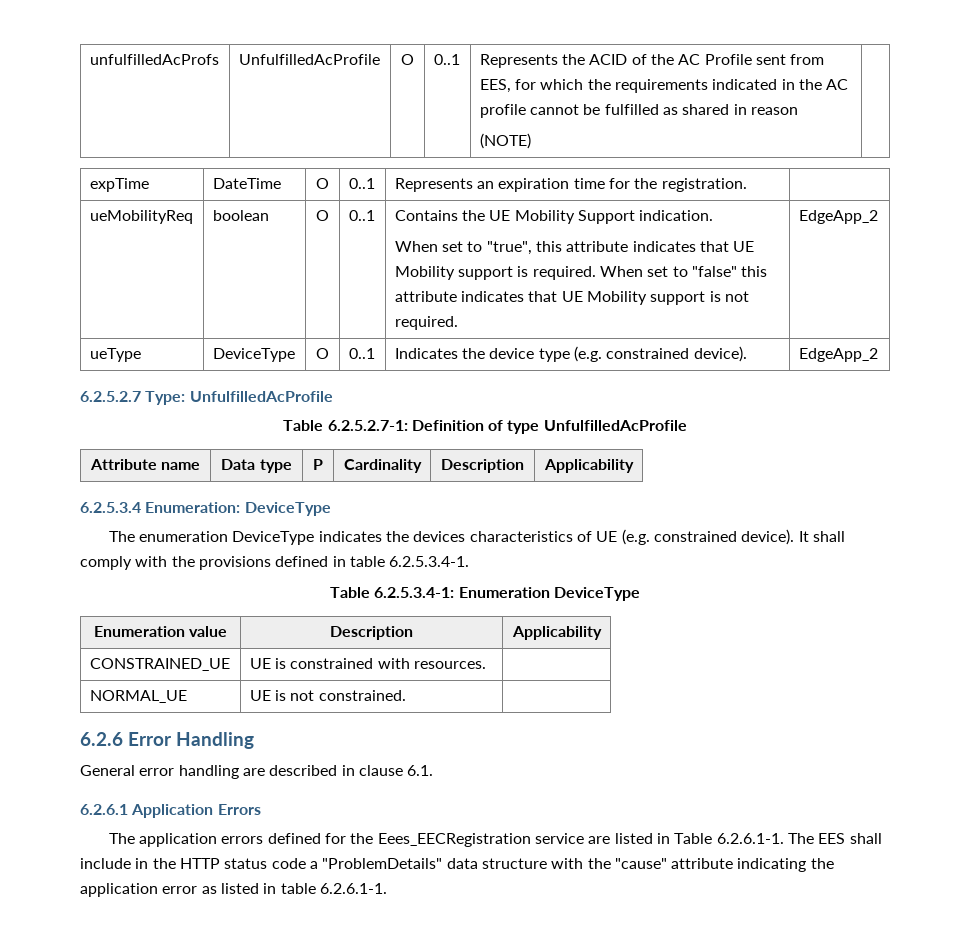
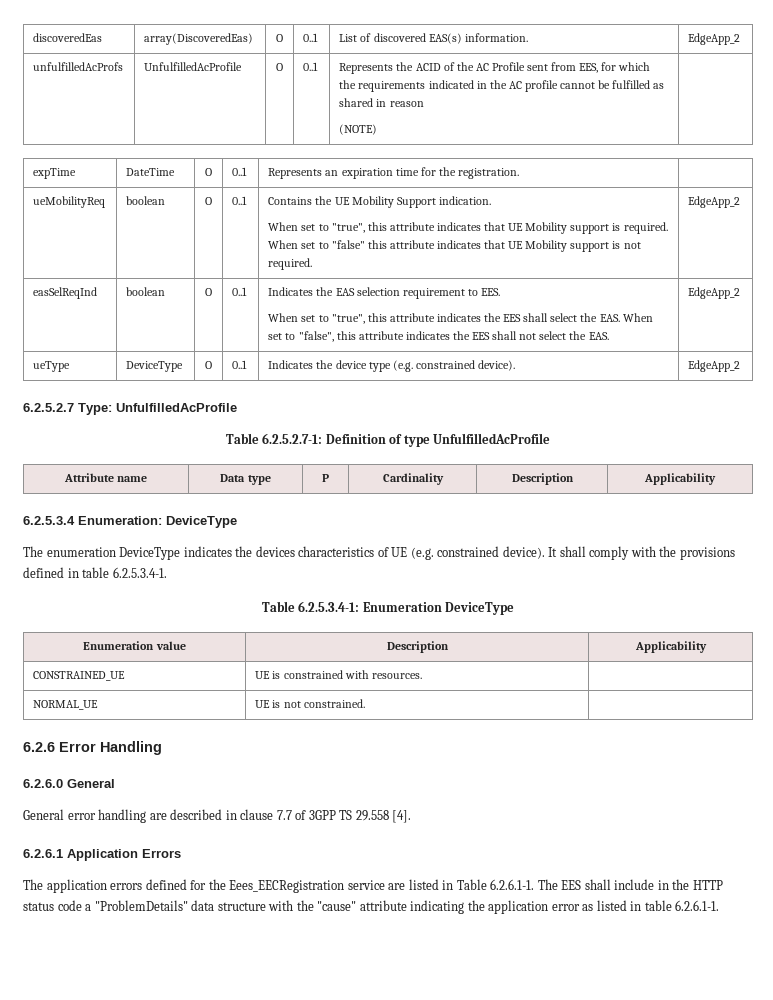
+ discoveredEas | array(DiscoveredEas) | O | 0..1 | List of discovered EAS(s) information. | EdgeApp_2
+ easSelReqInd | boolean | O | 0..1 | Indicates the EAS selection requirement to EES.
+ When set to "true", this attribute indicates the EES shall select the EAS. When set to "false", this attribute indicates the EES shall not select the EAS. | EdgeApp_2
+ 6.2.6.0 General
- General error handling are described in clause 6.1.
+ General error handling are described in clause 7.7 of 3GPP TS 29.558 [4].

